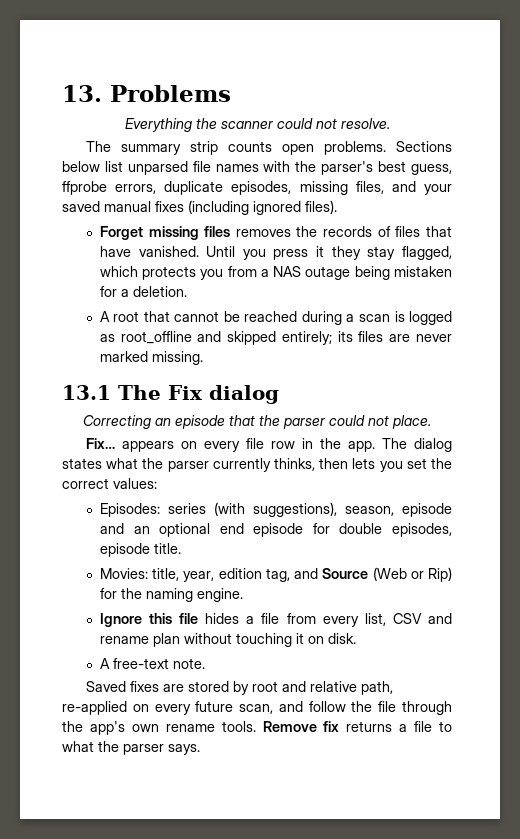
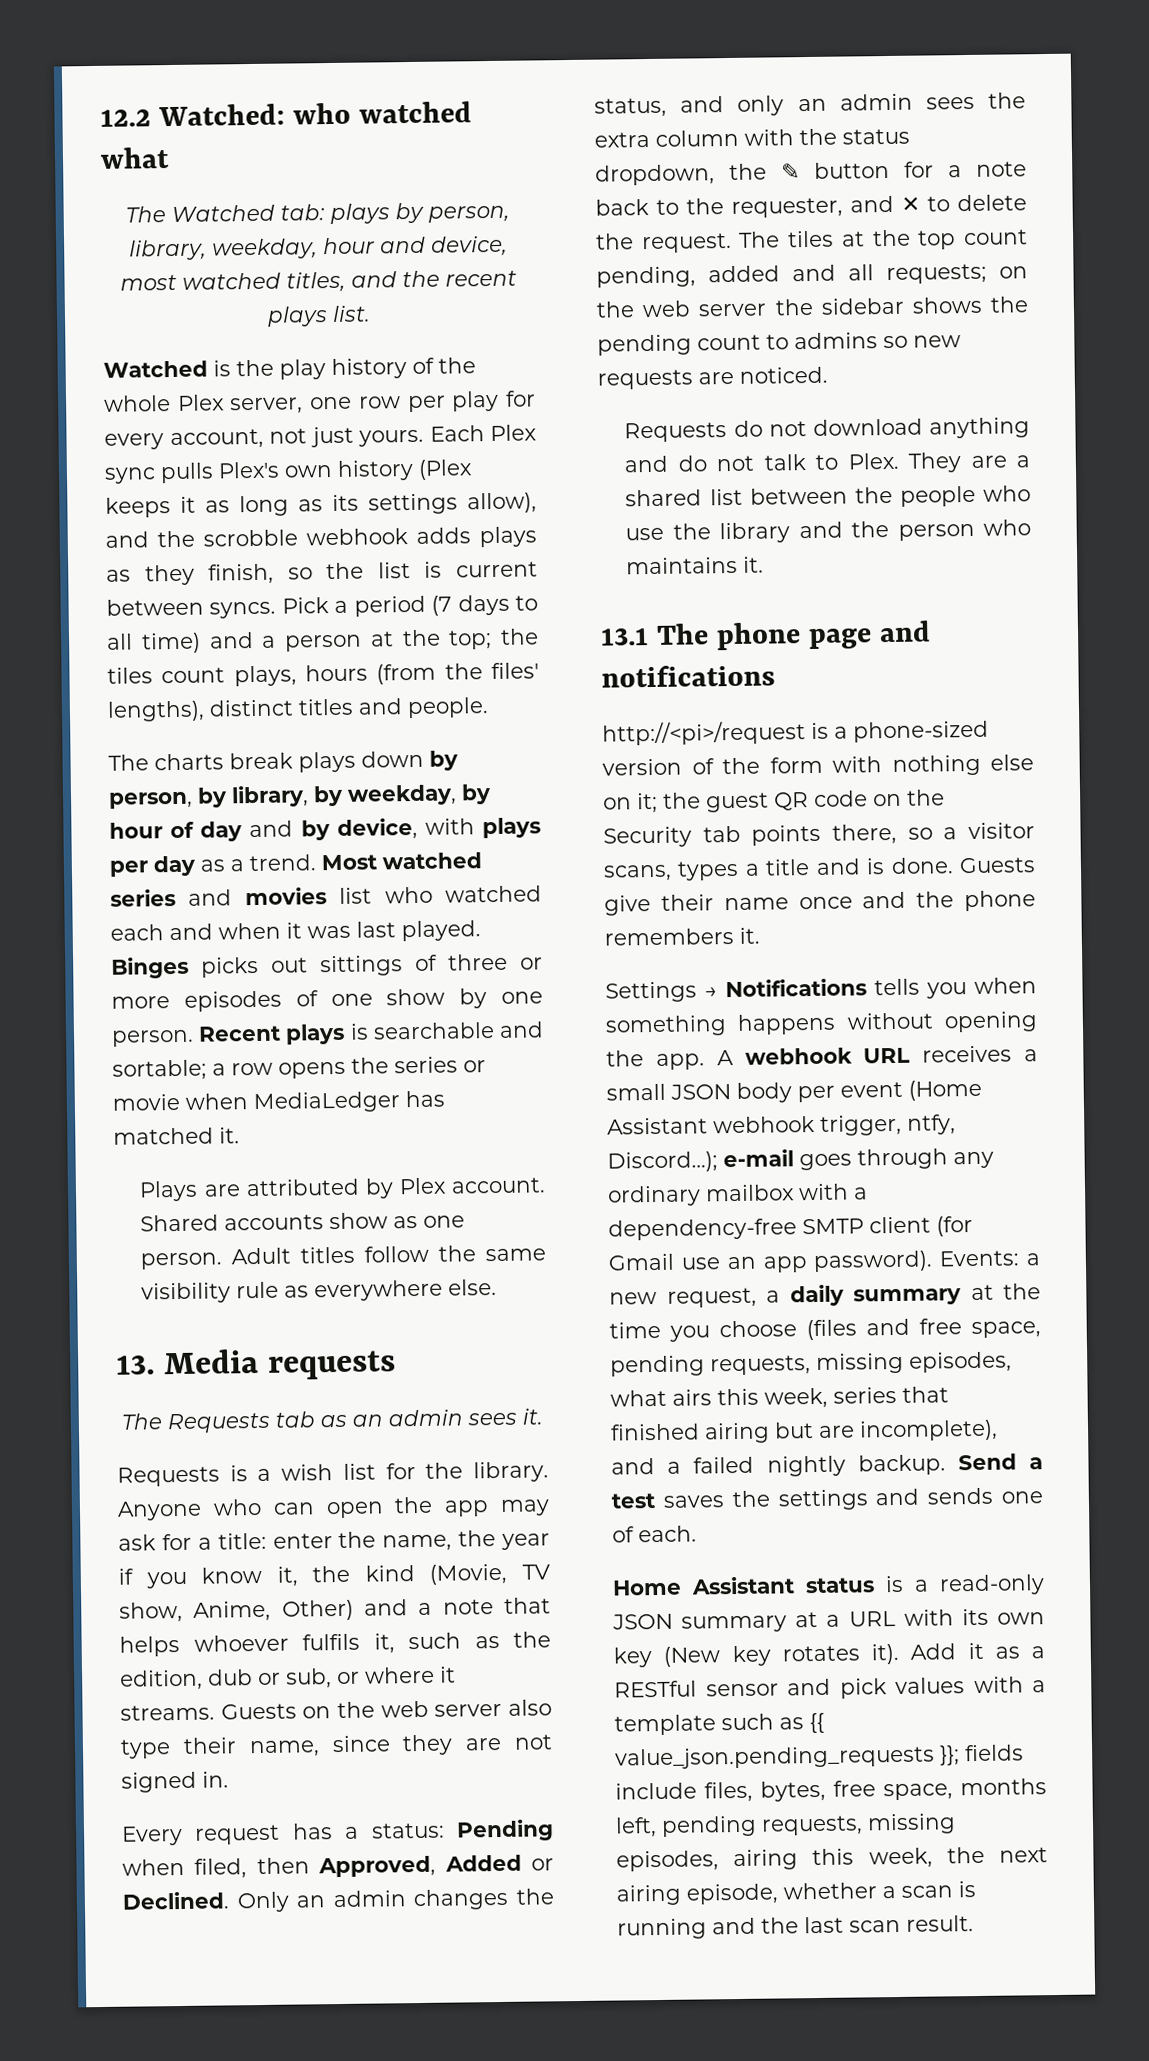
- 13. Problems
- Everything the scanner could not resolve.
- The summary strip counts open problems. Sections below list unparsed file names with the parser's best guess, ffprobe errors, duplicate episodes, missing files, and your saved manual fixes (including ignored files).
- Forget missing files removes the records of files that have vanished. Until you press it they stay flagged, which protects you from a NAS outage being mistaken for a deletion.
- A root that cannot be reached during a scan is logged as root_offline and skipped entirely; its files are never marked missing.
- 13.1 The Fix dialog
- Correcting an episode that the parser could not place.
- Fix… appears on every file row in the app. The dialog states what the parser currently thinks, then lets you set the correct values:
- Episodes: series (with suggestions), season, episode and an optional end episode for double episodes, episode title.
- Movies: title, year, edition tag, and Source (Web or Rip) for the naming engine.
- Ignore this file hides a file from every list, CSV and rename plan without touching it on disk.
- A free-text note.
- Saved fixes are stored by root and relative path, re-applied on every future scan, and follow the file through the app's own rename tools. Remove fix returns a file to what the parser says.
+ 12.2 Watched: who watched what
+ The Watched tab: plays by person, library, weekday, hour and device, most watched titles, and the recent plays list.
+ Watched is the play history of the whole Plex server, one row per play for every account, not just yours. Each Plex sync pulls Plex's own history (Plex keeps it as long as its settings allow), and the scrobble webhook adds plays as they finish, so the list is current between syncs. Pick a period (7 days to all time) and a person at the top; the tiles count plays, hours (from the files' lengths), distinct titles and people.
+ The charts break plays down by person, by library, by weekday, by hour of day and by device, with plays per day as a trend. Most watched series and movies list who watched each and when it was last played. Binges picks out sittings of three or more episodes of one show by one person. Recent plays is searchable and sortable; a row opens the series or movie when MediaLedger has matched it.
+ Plays are attributed by Plex account. Shared accounts show as one person. Adult titles follow the same visibility rule as everywhere else.
+ 13. Media requests
+ The Requests tab as an admin sees it.
+ Requests is a wish list for the library. Anyone who can open the app may ask for a title: enter the name, the year if you know it, the kind (Movie, TV show, Anime, Other) and a note that helps whoever fulfils it, such as the edition, dub or sub, or where it streams. Guests on the web server also type their name, since they are not signed in.
+ Every request has a status: Pending when filed, then Approved, Added or Declined. Only an admin changes the status, and only an admin sees the extra column with the status dropdown, the ✎ button for a note back to the requester, and ✕ to delete the request. The tiles at the top count pending, added and all requests; on the web server the sidebar shows the pending count to admins so new requests are noticed.
+ Requests do not download anything and do not talk to Plex. They are a shared list between the people who use the library and the person who maintains it.
+ 13.1 The phone page and notifications
+ http://<pi>/request is a phone-sized version of the form with nothing else on it; the guest QR code on the Security tab points there, so a visitor scans, types a title and is done. Guests give their name once and the phone remembers it.
+ Settings → Notifications tells you when something happens without opening the app. A webhook URL receives a small JSON body per event (Home Assistant webhook trigger, ntfy, Discord…); e-mail goes through any ordinary mailbox with a dependency-free SMTP client (for Gmail use an app password). Events: a new request, a daily summary at the time you choose (files and free space, pending requests, missing episodes, what airs this week, series that finished airing but are incomplete), and a failed nightly backup. Send a test saves the settings and sends one of each.
+ Home Assistant status is a read-only JSON summary at a URL with its own key (New key rotates it). Add it as a RESTful sensor and pick values with a template such as {{ value_json.pending_requests }}; fields include files, bytes, free space, months left, pending requests, missing episodes, airing this week, the next airing episode, whether a scan is running and the last scan result.

